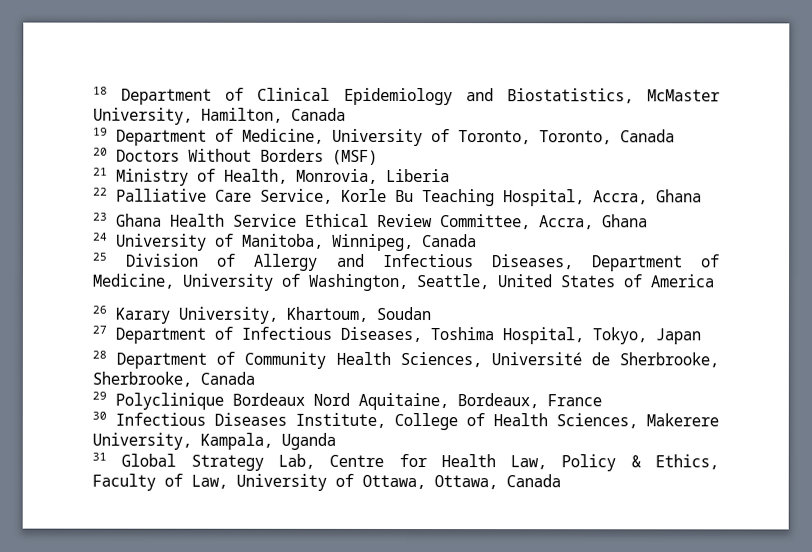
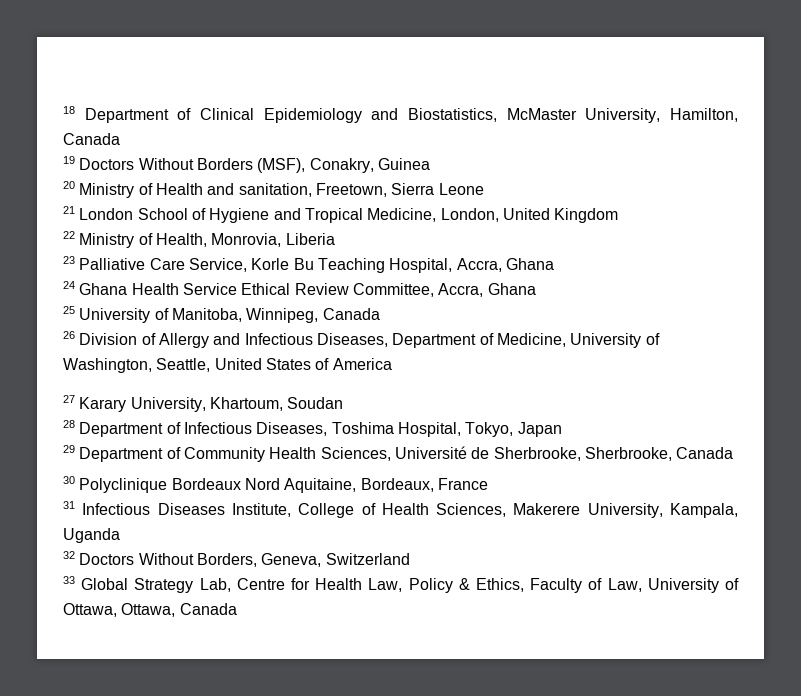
- 19 Department of Medicine, University of Toronto, Toronto, Canada
- 20 Doctors Without Borders (MSF)
- 21 Ministry of Health, Monrovia, Liberia
+ 19 Doctors Without Borders (MSF), Conakry, Guinea
+ 20 Ministry of Health and sanitation, Freetown, Sierra Leone
+ 21 London School of Hygiene and Tropical Medicine, London, United Kingdom
+ 22 Ministry of Health, Monrovia, Liberia
- 22 Palliative Care Service, Korle Bu Teaching Hospital, Accra, Ghana
+ 23 Palliative Care Service, Korle Bu Teaching Hospital, Accra, Ghana
- 23 Ghana Health Service Ethical Review Committee, Accra, Ghana
+ 24 Ghana Health Service Ethical Review Committee, Accra, Ghana
- 24 University of Manitoba, Winnipeg, Canada
+ 25 University of Manitoba, Winnipeg, Canada
- 25 Division of Allergy and Infectious Diseases, Department of Medicine, University of Washington, Seattle, United States of America
+ 26 Division of Allergy and Infectious Diseases, Department of Medicine, University of Washington, Seattle, United States of America
- 26 Karary University, Khartoum, Soudan
+ 27 Karary University, Khartoum, Soudan
- 27 Department of Infectious Diseases, Toshima Hospital, Tokyo, Japan
+ 28 Department of Infectious Diseases, Toshima Hospital, Tokyo, Japan
- 28 Department of Community Health Sciences, Université de Sherbrooke, Sherbrooke, Canada
+ 29 Department of Community Health Sciences, Université de Sherbrooke, Sherbrooke, Canada
- 29 Polyclinique Bordeaux Nord Aquitaine, Bordeaux, France
+ 30 Polyclinique Bordeaux Nord Aquitaine, Bordeaux, France
- 30 Infectious Diseases Institute, College of Health Sciences, Makerere University, Kampala, Uganda
+ 31 Infectious Diseases Institute, College of Health Sciences, Makerere University, Kampala, Uganda
- 31 Global Strategy Lab, Centre for Health Law, Policy & Ethics, Faculty of Law, University of Ottawa, Ottawa, Canada
+ 32 Doctors Without Borders, Geneva, Switzerland
+ 33 Global Strategy Lab, Centre for Health Law, Policy & Ethics, Faculty of Law, University of Ottawa, Ottawa, Canada

